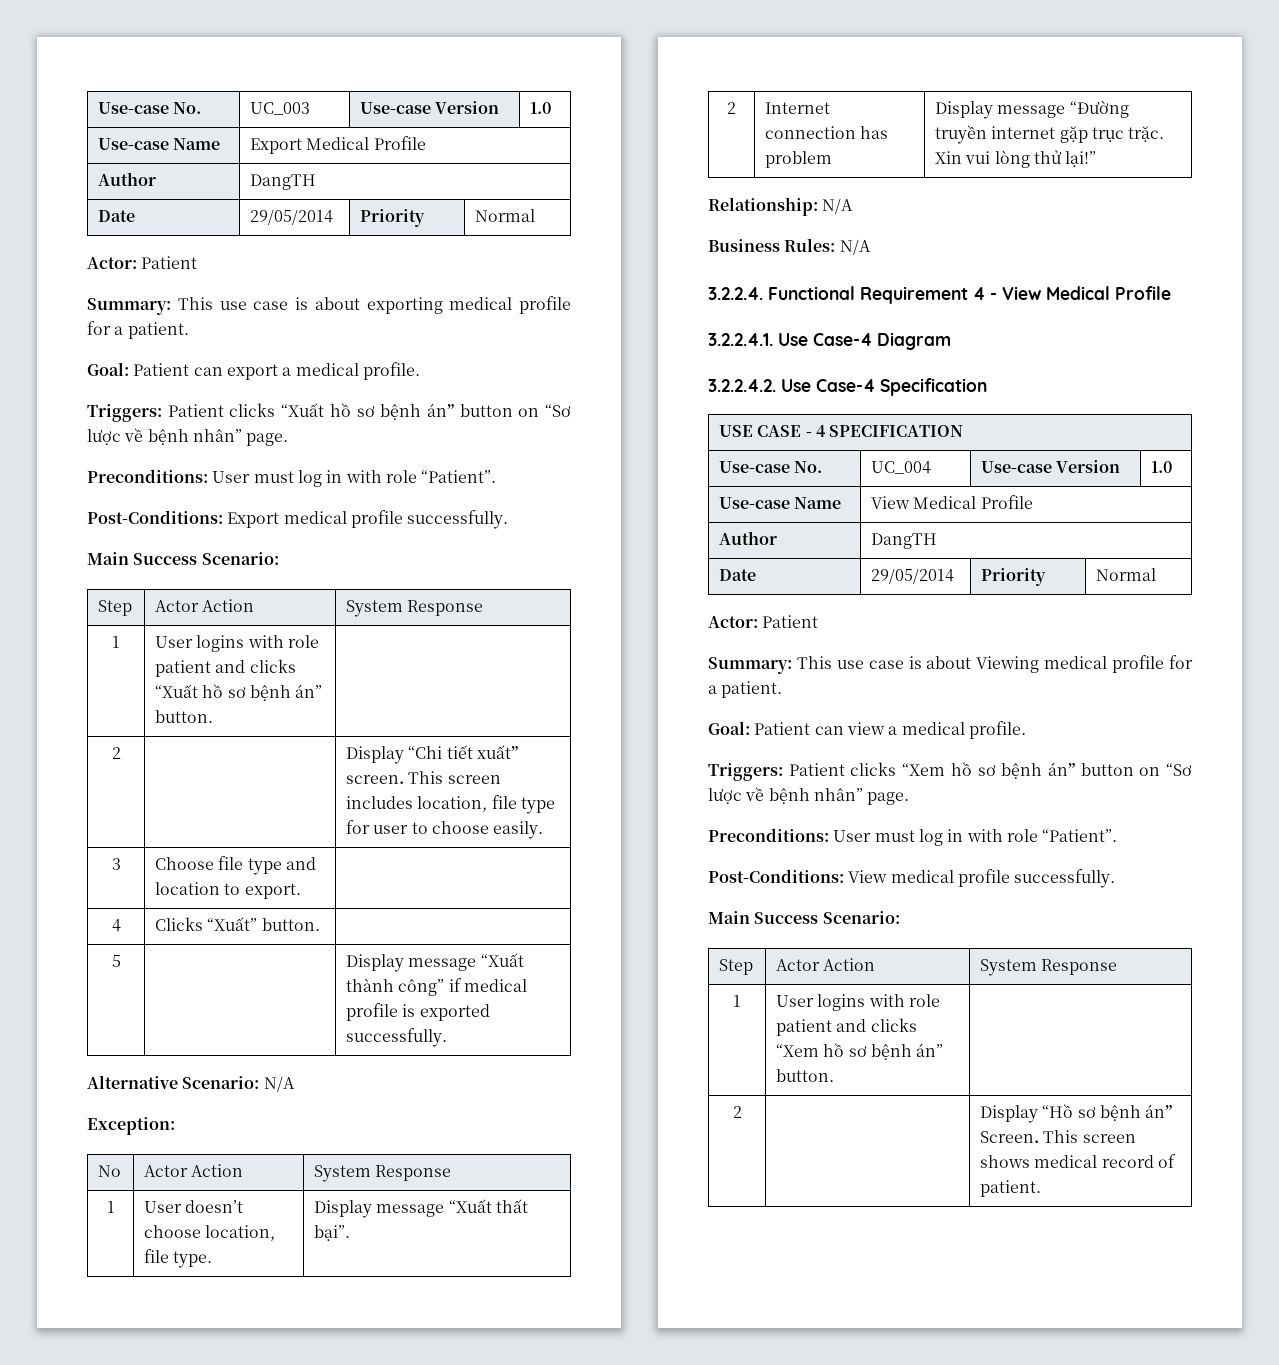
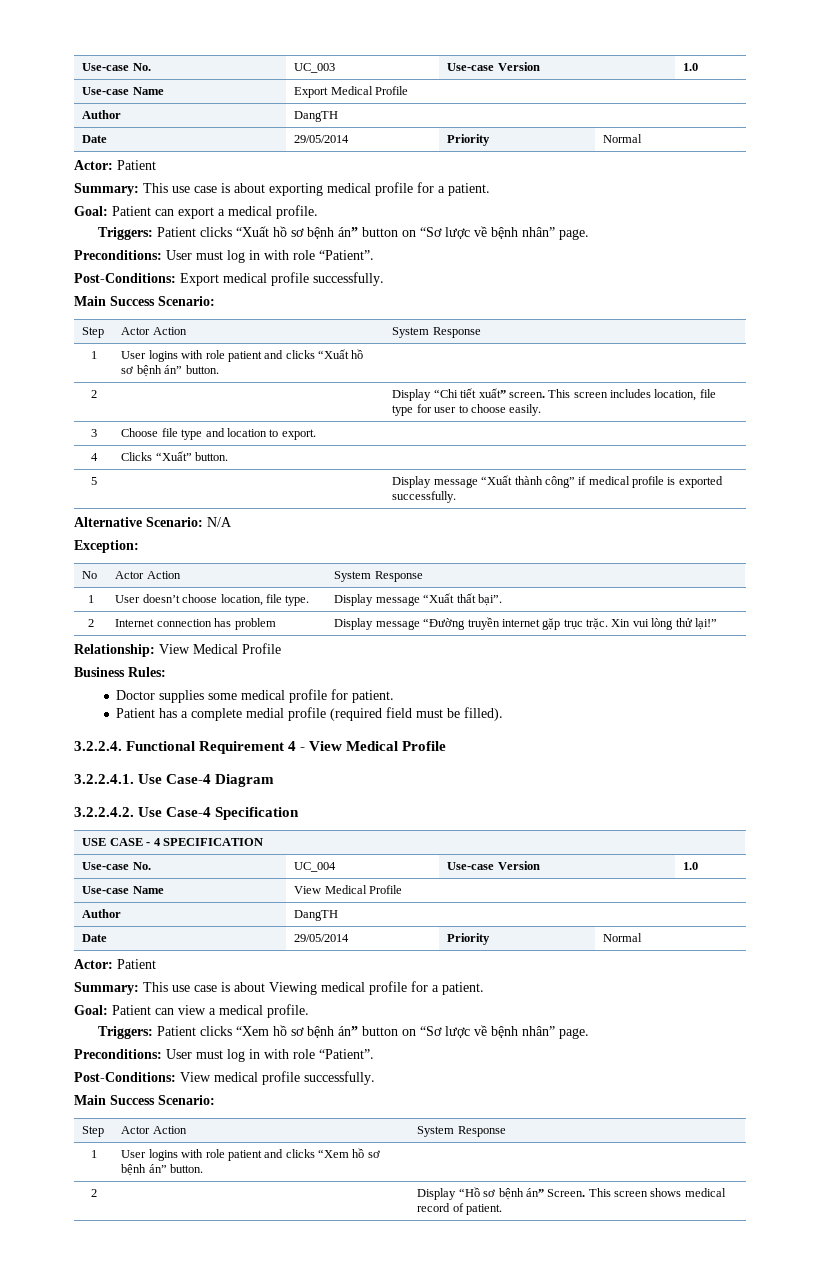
- Relationship: N/A
+ Relationship: View Medical Profile
- Business Rules: N/A
+ Business Rules:
+ Doctor supplies some medical profile for patient.
+ Patient has a complete medial profile (required field must be filled).

